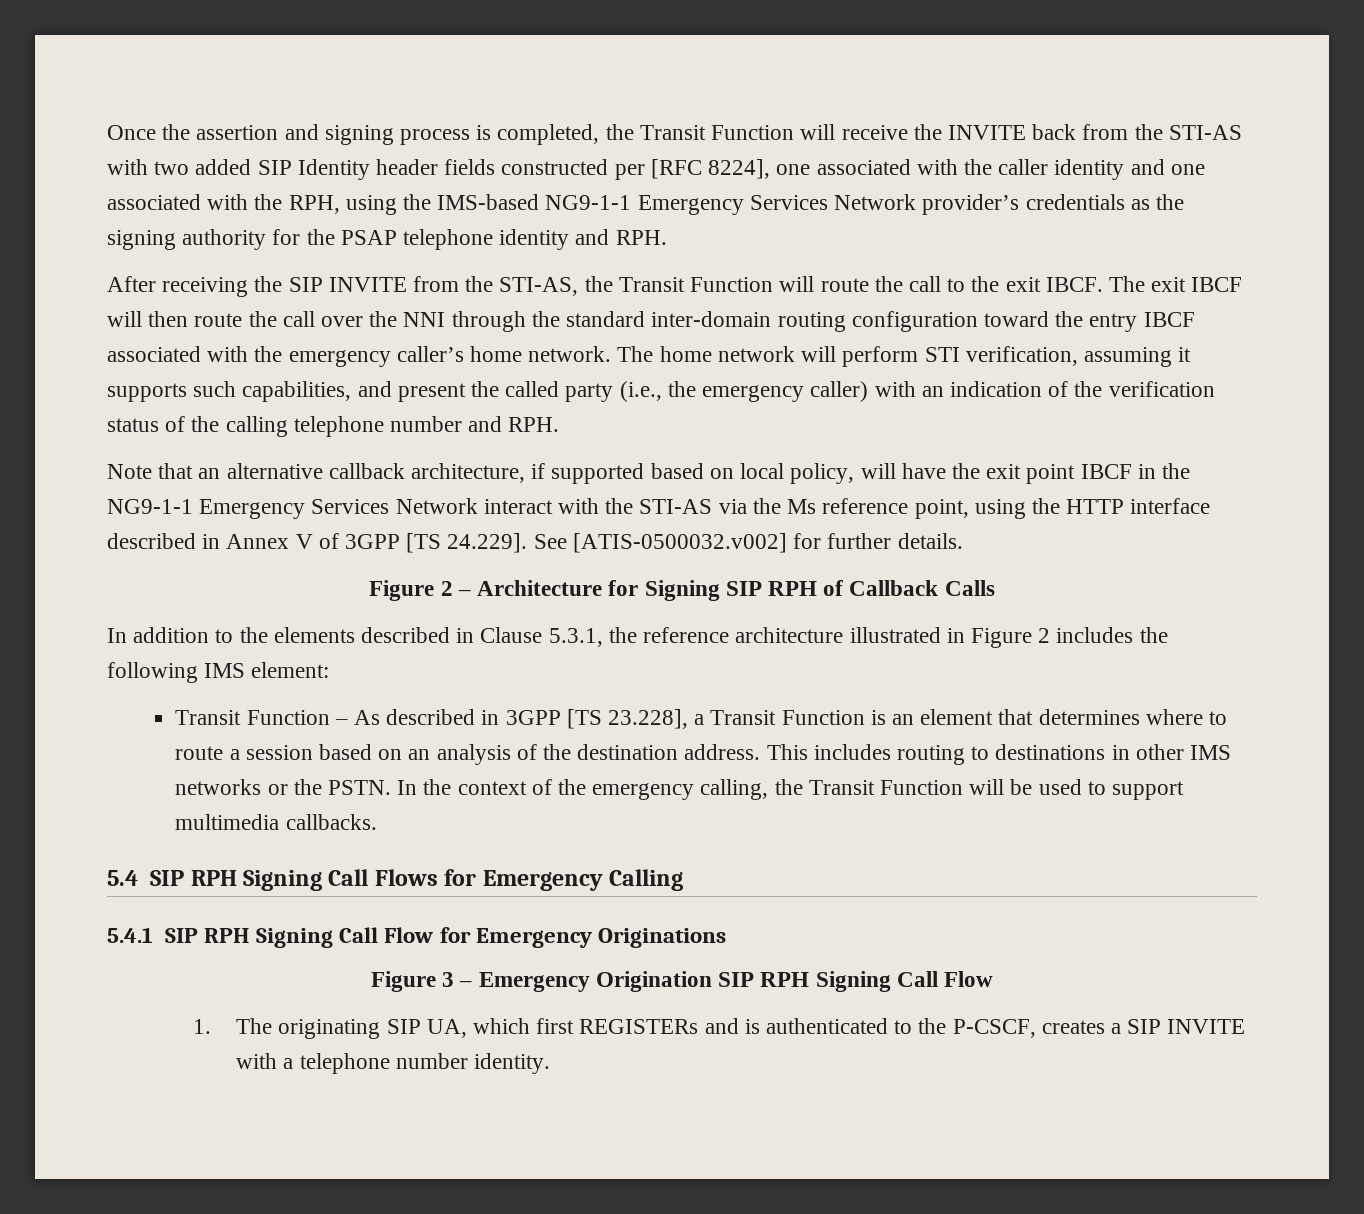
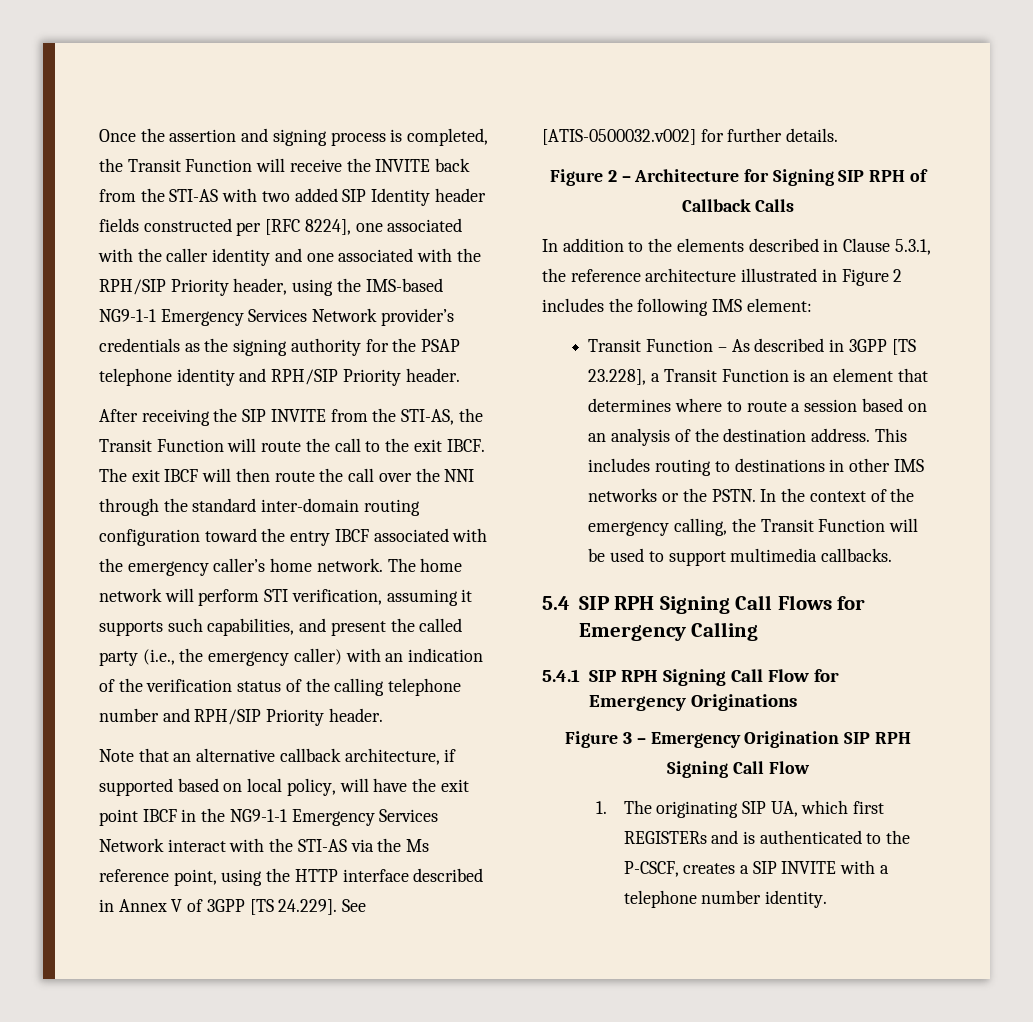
- Once the assertion and signing process is completed, the Transit Function will receive the INVITE back from the STI-AS with two added SIP Identity header fields constructed per [RFC 8224], one associated with the caller identity and one associated with the RPH, using the IMS-based NG9-1-1 Emergency Services Network provider’s credentials as the signing authority for the PSAP telephone identity and RPH.
+ Once the assertion and signing process is completed, the Transit Function will receive the INVITE back from the STI-AS with two added SIP Identity header fields constructed per [RFC 8224], one associated with the caller identity and one associated with the RPH/SIP Priority header, using the IMS-based NG9-1-1 Emergency Services Network provider’s credentials as the signing authority for the PSAP telephone identity and RPH/SIP Priority header.
- The home network will perform STI verification, assuming it supports such capabilities, and present the called party (i.e., the emergency caller) with an indication of the verification status of the calling telephone number and RPH.
+ The home network will perform STI verification, assuming it supports such capabilities, and present the called party (i.e., the emergency caller) with an indication of the verification status of the calling telephone number and RPH/SIP Priority header.

